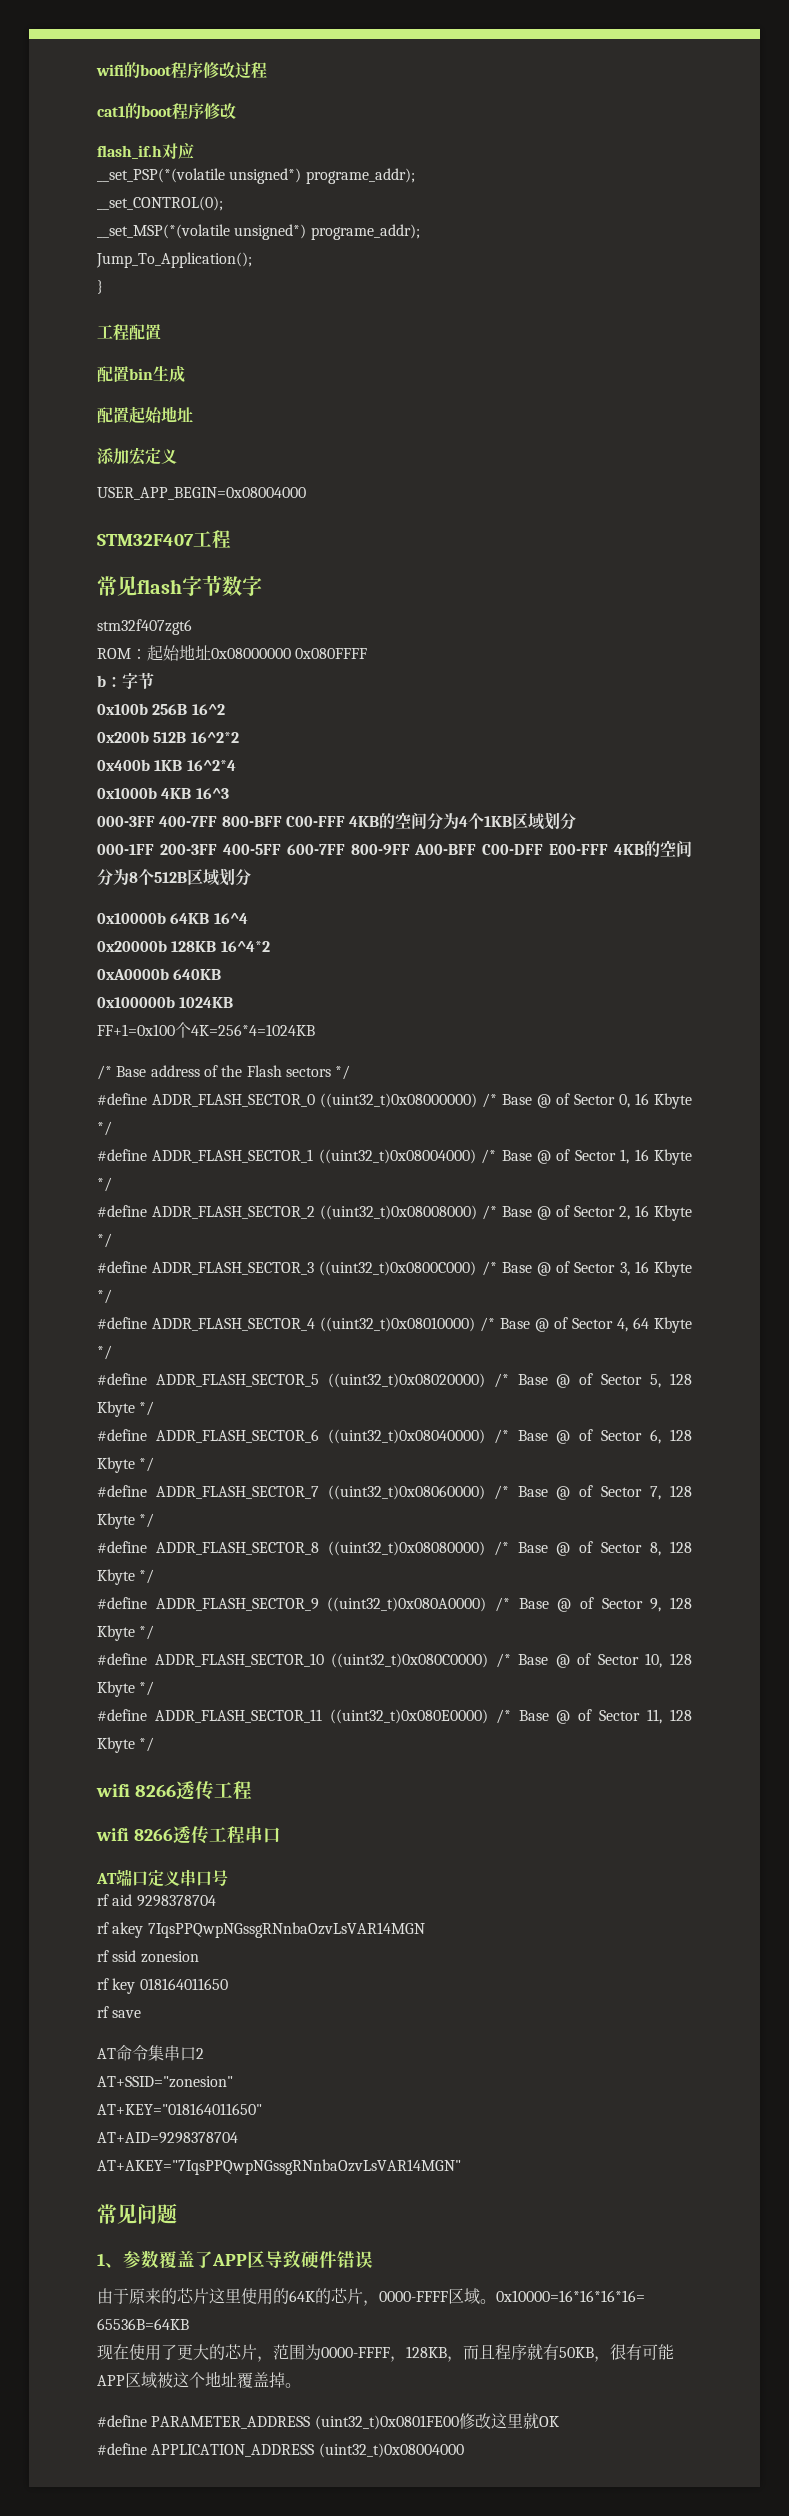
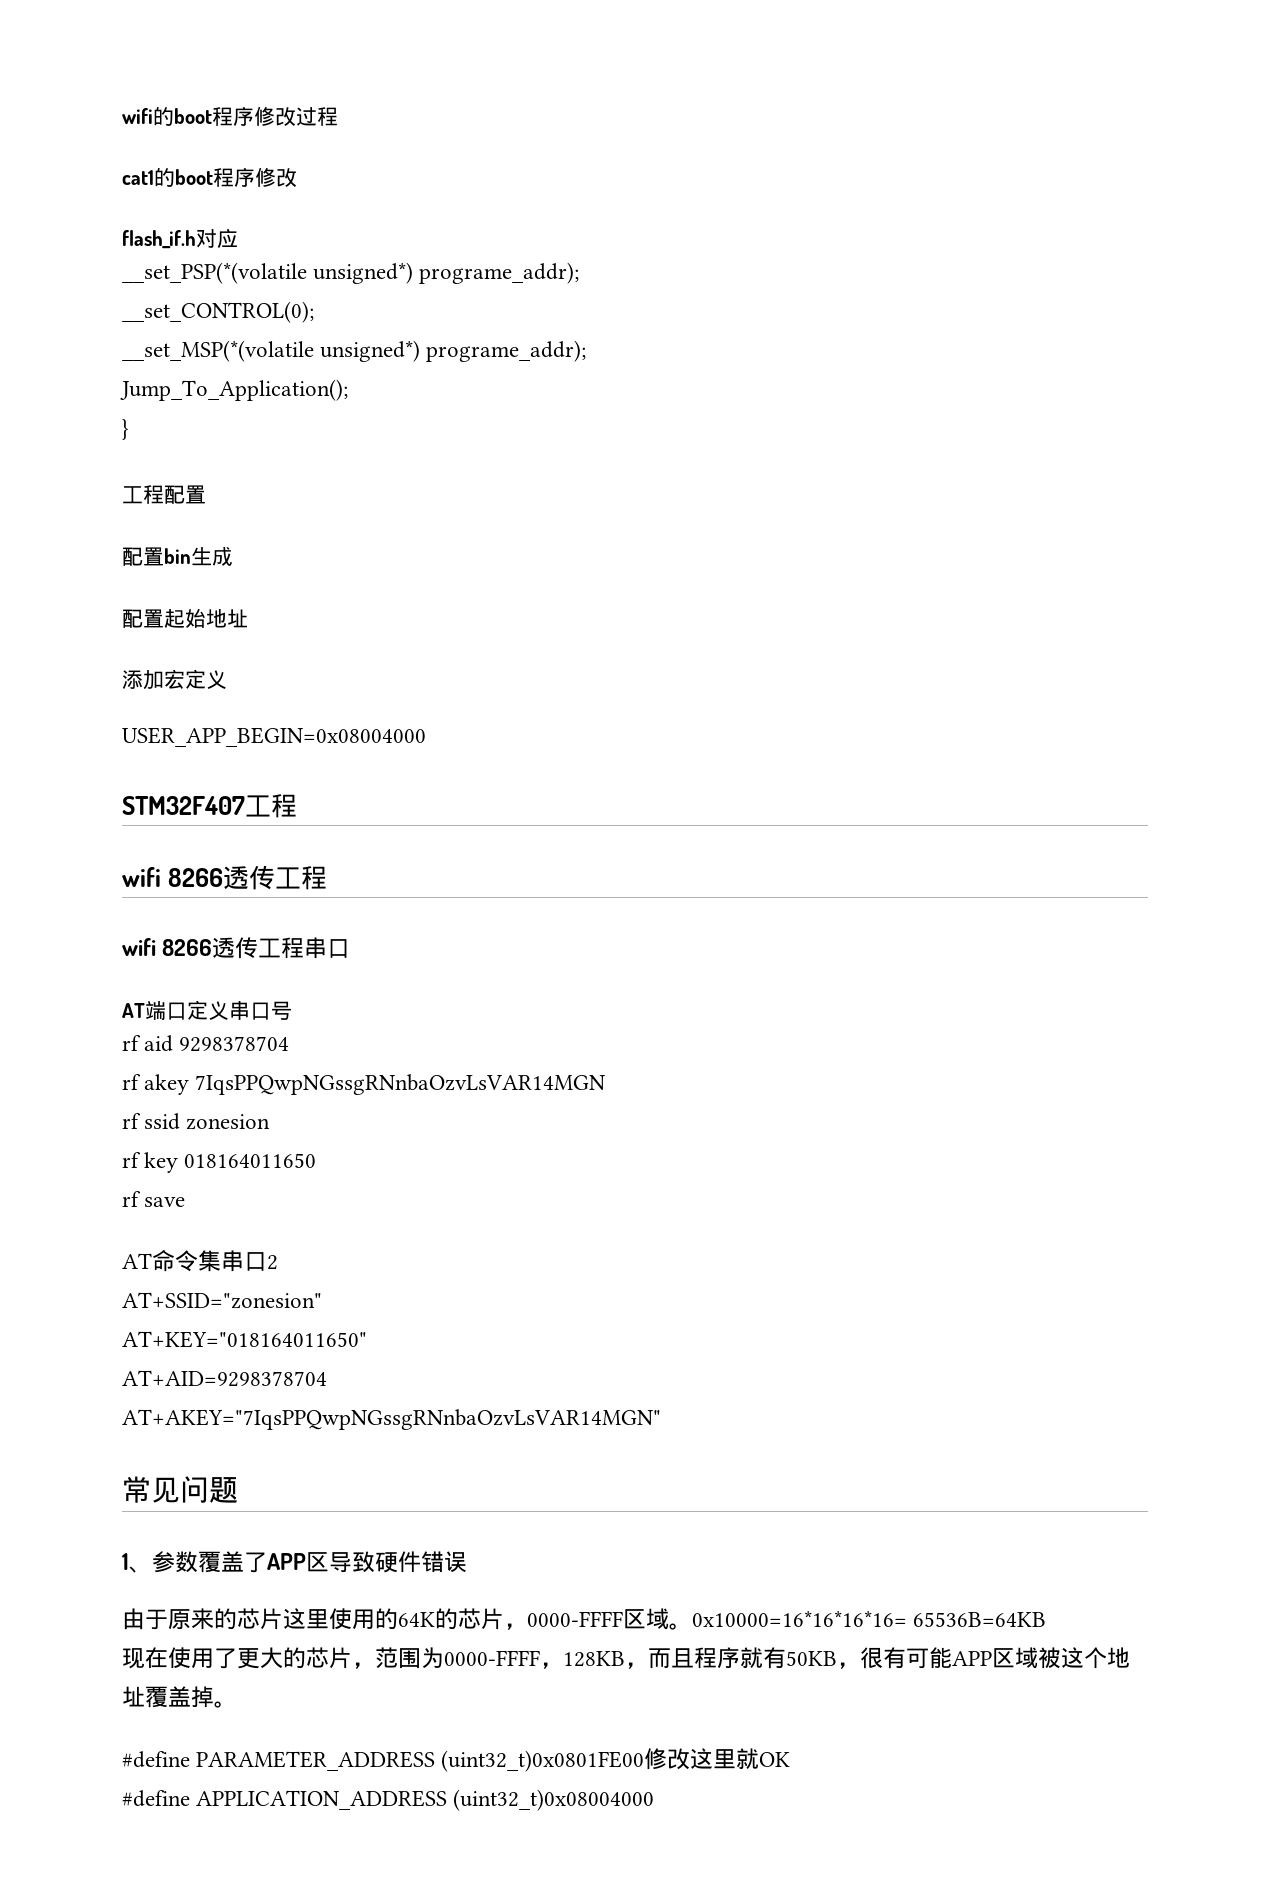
- 常见flash字节数字
- stm32f407zgt6
- ROM：起始地址0x08000000 0x080FFFF
- b：字节
- 0x100b 256B 16^2
- 0x200b 512B 16^2*2
- 0x400b 1KB 16^2*4
- 0x1000b 4KB 16^3
- 000-3FF 400-7FF 800-BFF C00-FFF 4KB的空间分为4个1KB区域划分
- 000-1FF 200-3FF 400-5FF 600-7FF 800-9FF A00-BFF C00-DFF E00-FFF 4KB的空间分为8个512B区域划分
- 0x10000b 64KB 16^4
- 0x20000b 128KB 16^4*2
- 0xA0000b 640KB
- 0x100000b 1024KB
- FF+1=0x100个4K=256*4=1024KB
- /* Base address of the Flash sectors */
- #define ADDR_FLASH_SECTOR_0 ((uint32_t)0x08000000) /* Base @ of Sector 0, 16 Kbyte */
- #define ADDR_FLASH_SECTOR_1 ((uint32_t)0x08004000) /* Base @ of Sector 1, 16 Kbyte */
- #define ADDR_FLASH_SECTOR_2 ((uint32_t)0x08008000) /* Base @ of Sector 2, 16 Kbyte */
- #define ADDR_FLASH_SECTOR_3 ((uint32_t)0x0800C000) /* Base @ of Sector 3, 16 Kbyte */
- #define ADDR_FLASH_SECTOR_4 ((uint32_t)0x08010000) /* Base @ of Sector 4, 64 Kbyte */
- #define ADDR_FLASH_SECTOR_5 ((uint32_t)0x08020000) /* Base @ of Sector 5, 128 Kbyte */
- #define ADDR_FLASH_SECTOR_6 ((uint32_t)0x08040000) /* Base @ of Sector 6, 128 Kbyte */
- #define ADDR_FLASH_SECTOR_7 ((uint32_t)0x08060000) /* Base @ of Sector 7, 128 Kbyte */
- #define ADDR_FLASH_SECTOR_8 ((uint32_t)0x08080000) /* Base @ of Sector 8, 128 Kbyte */
- #define ADDR_FLASH_SECTOR_9 ((uint32_t)0x080A0000) /* Base @ of Sector 9, 128 Kbyte */
- #define ADDR_FLASH_SECTOR_10 ((uint32_t)0x080C0000) /* Base @ of Sector 10, 128 Kbyte */
- #define ADDR_FLASH_SECTOR_11 ((uint32_t)0x080E0000) /* Base @ of Sector 11, 128 Kbyte */

